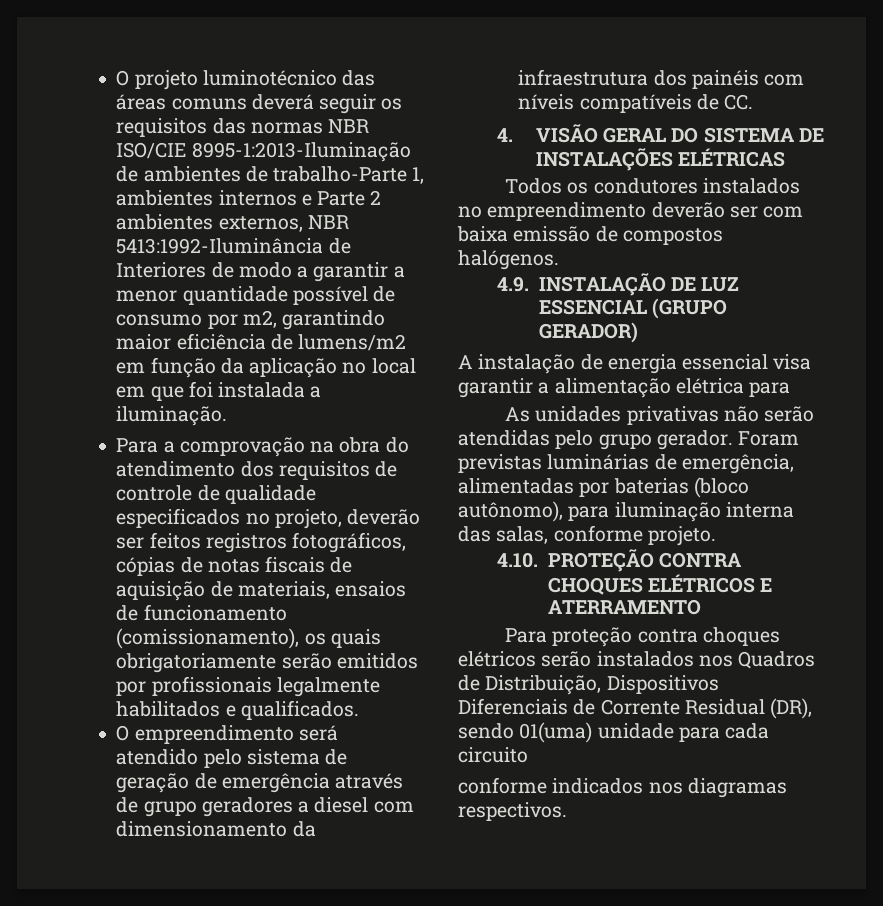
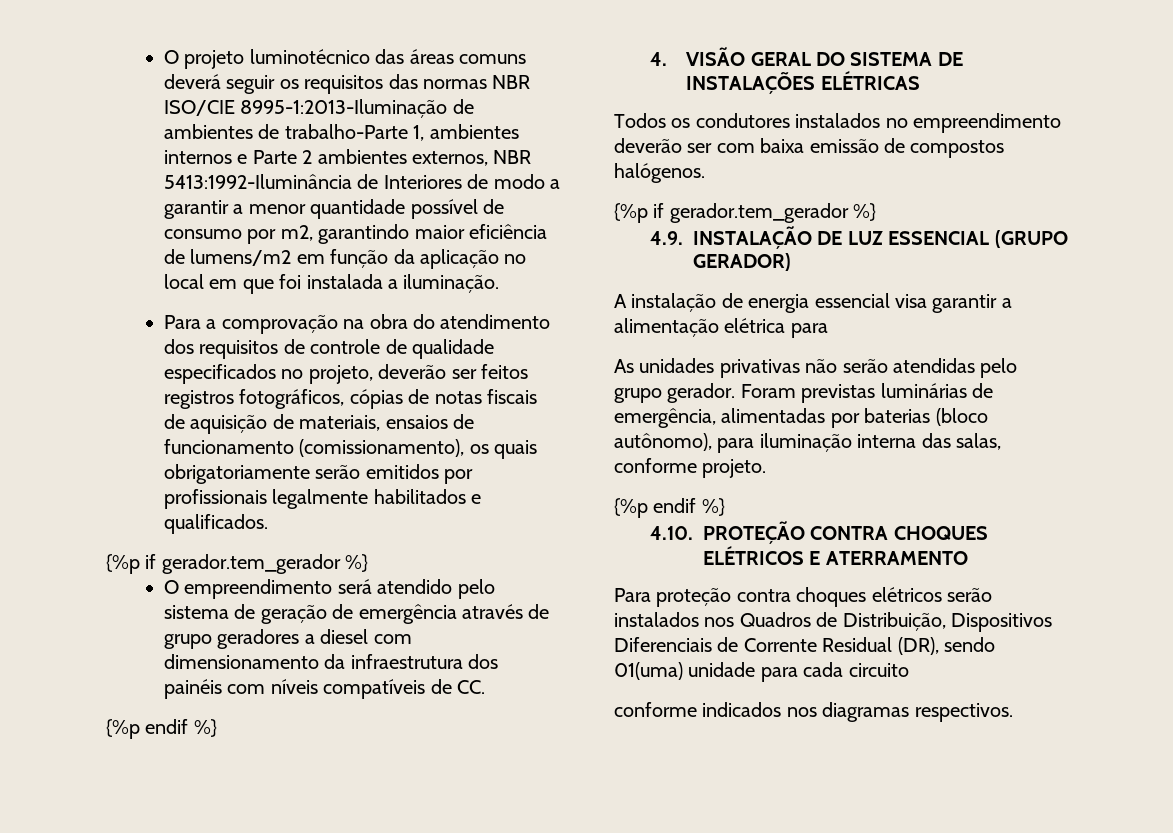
  Para a comprovação na obra do atendimento dos requisitos de controle de qualidade especificados no projeto, deverão ser feitos registros fotográficos, cópias de notas fiscais de aquisição de materiais, ensaios de funcionamento (comissionamento), os quais obrigatoriamente serão emitidos por profissionais legalmente habilitados e qualificados.
+ {%p if gerador.tem_gerador %}
  O empreendimento será atendido pelo sistema de geração de emergência através de grupo geradores a diesel com dimensionamento da infraestrutura dos painéis com níveis compatíveis de CC.
+ {%p endif %}
  Todos os condutores instalados no empreendimento deverão ser com baixa emissão de compostos halógenos.
+ {%p if gerador.tem_gerador %}
  Foram previstas luminárias de emergência, alimentadas por baterias (bloco autônomo), para iluminação interna das salas, conforme projeto.
+ {%p endif %}

